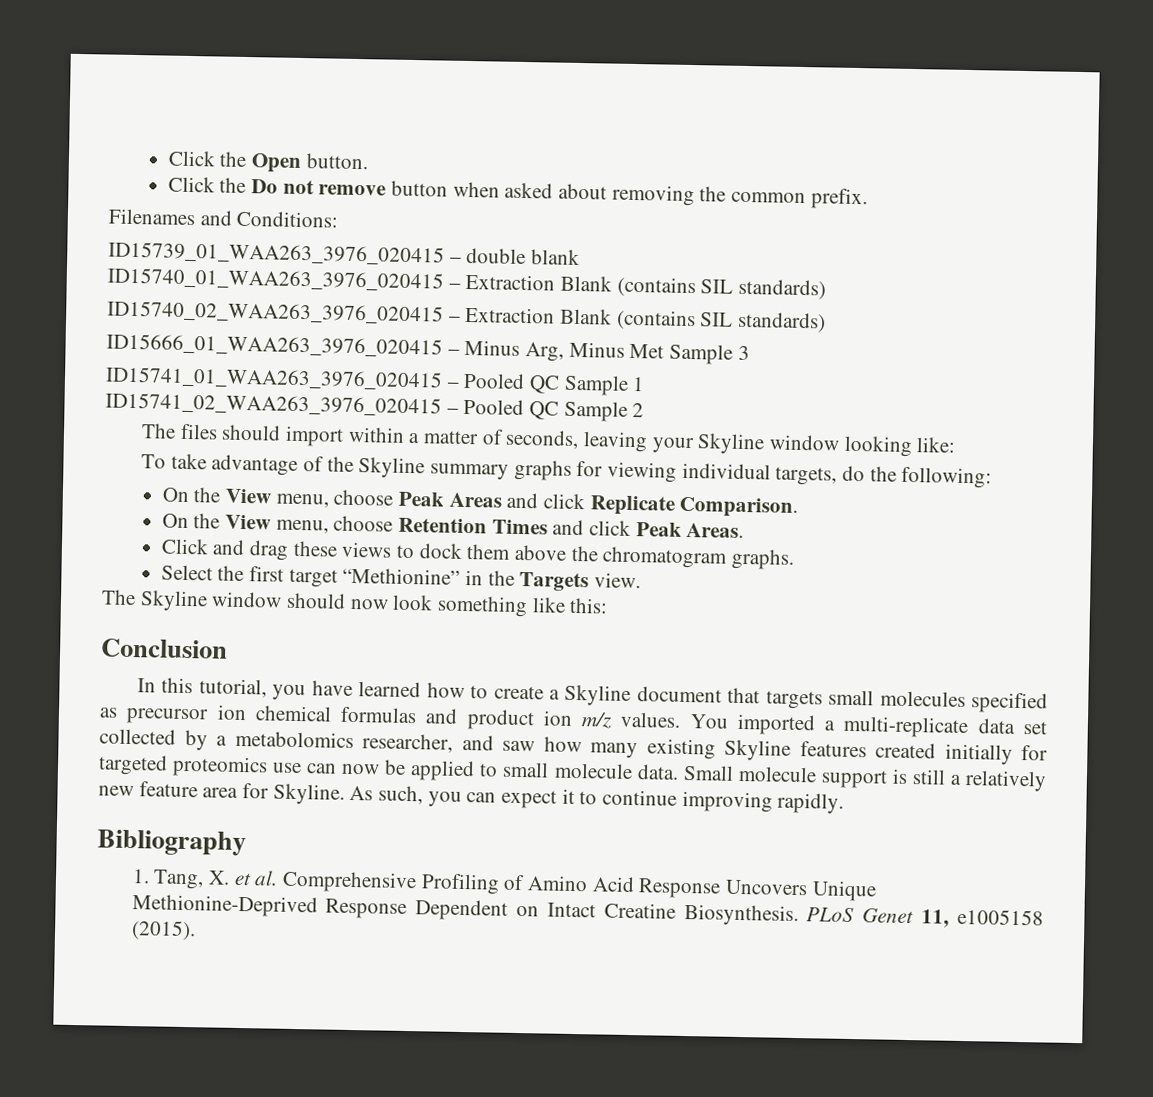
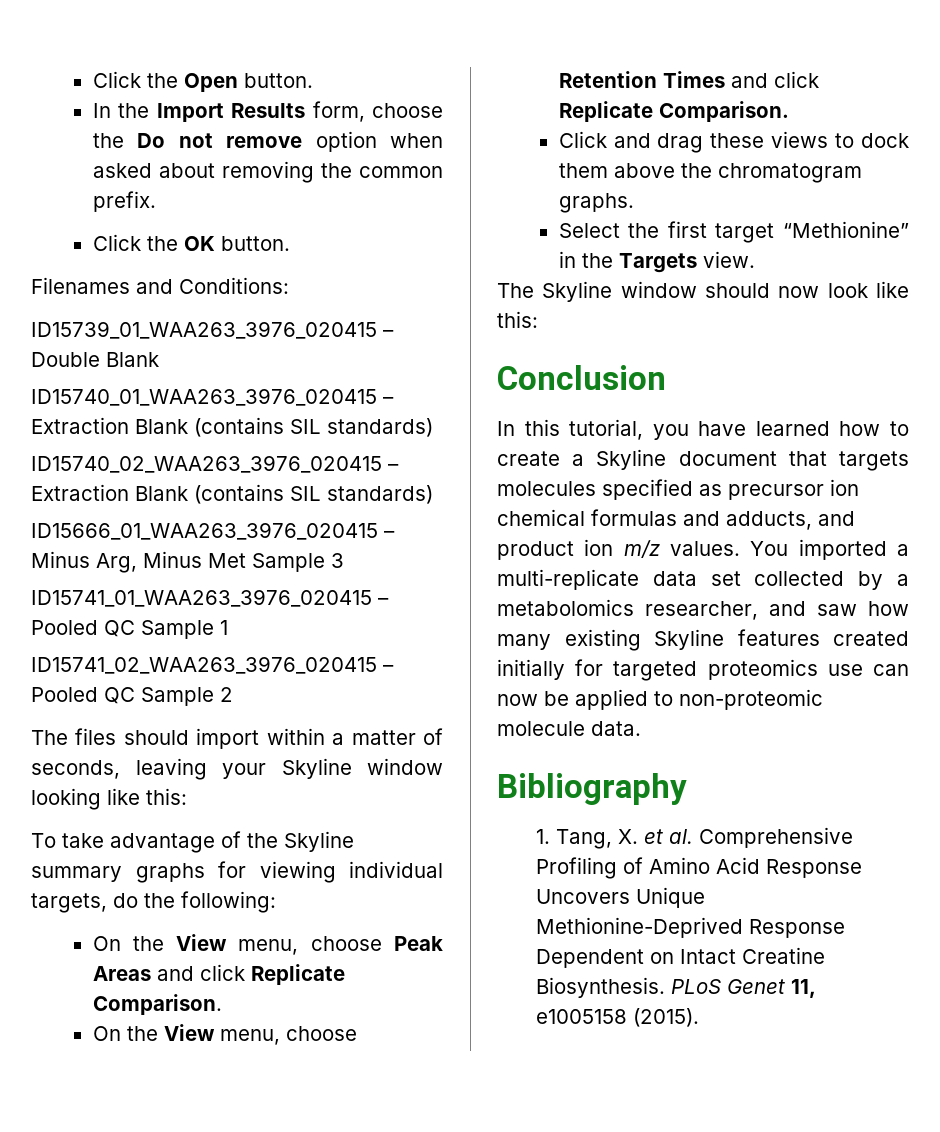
- Click the Do not remove button when asked about removing the common prefix.
+ In the Import Results form, choose the Do not remove option when asked about removing the common prefix.
+ Click the OK button.
- ID15739_01_WAA263_3976_020415 – double blank
+ ID15739_01_WAA263_3976_020415 – Double Blank
- The files should import within a matter of seconds, leaving your Skyline window looking like:
+ The files should import within a matter of seconds, leaving your Skyline window looking like this:
- On the View menu, choose Retention Times and click Peak Areas.
+ On the View menu, choose Retention Times and click Replicate Comparison.
- The Skyline window should now look something like this:
+ The Skyline window should now look like this:
- In this tutorial, you have learned how to create a Skyline document that targets small molecules specified as precursor ion chemical formulas and product ion m/z values.
+ In this tutorial, you have learned how to create a Skyline document that targets molecules specified as precursor ion chemical formulas and adducts, and product ion m/z values.
- You imported a multi-replicate data set collected by a metabolomics researcher, and saw how many existing Skyline features created initially for targeted proteomics use can now be applied to small molecule data. Small molecule support is still a relatively new feature area for Skyline. As such, you can expect it to continue improving rapidly.
+ You imported a multi-replicate data set collected by a metabolomics researcher, and saw how many existing Skyline features created initially for targeted proteomics use can now be applied to non-proteomic molecule data.

